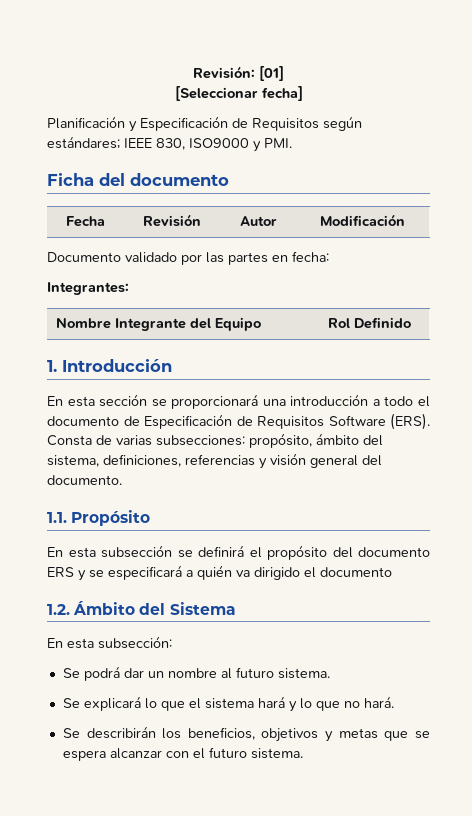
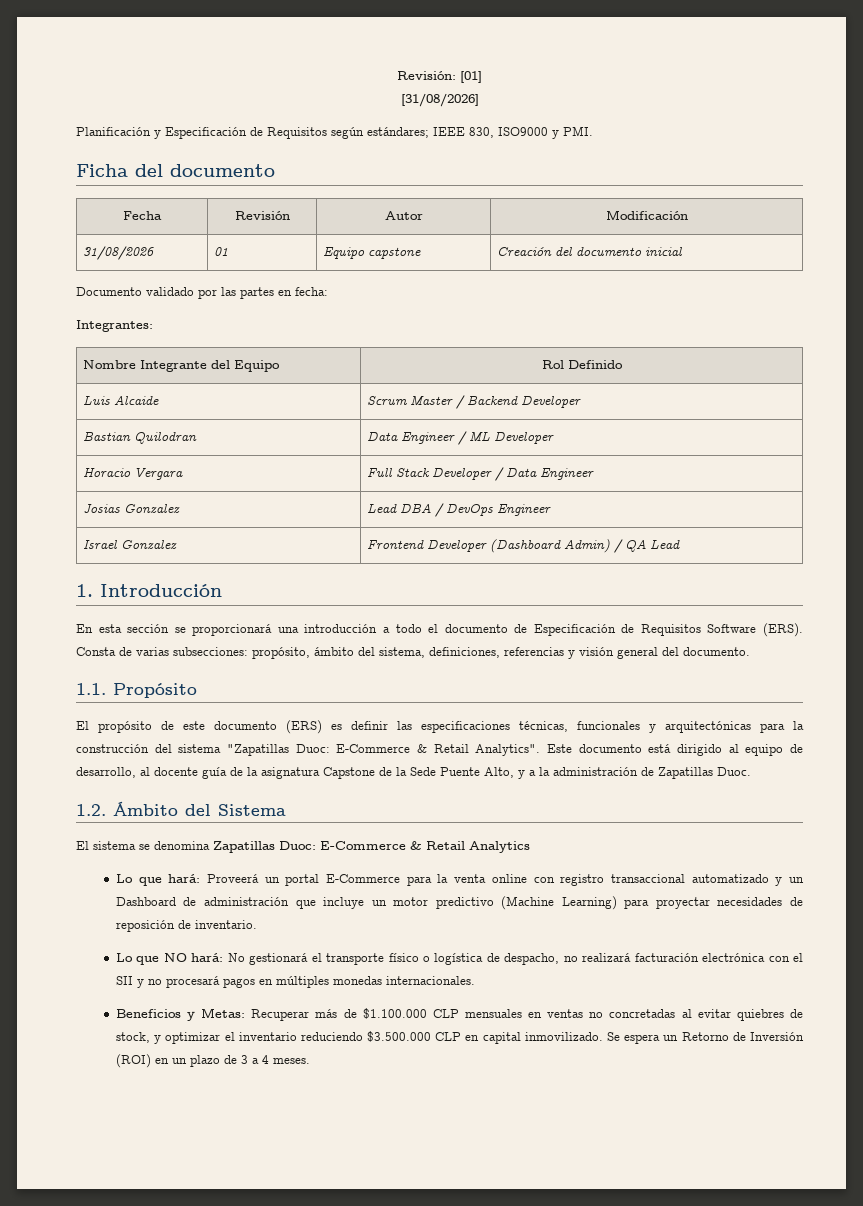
- [Seleccionar fecha]
+ [31/08/2026]
+ 31/08/2026 | 01 | Equipo capstone | Creación del documento inicial
+ Luis Alcaide | Scrum Master / Backend Developer
+ Bastian Quilodran | Data Engineer / ML Developer
+ Horacio Vergara | Full Stack Developer / Data Engineer
+ Josias Gonzalez | Lead DBA / DevOps Engineer
+ Israel Gonzalez | Frontend Developer (Dashboard Admin) / QA Lead
- En esta subsección se definirá el propósito del documento ERS y se especificará a quién va dirigido el documento
+ El propósito de este documento (ERS) es definir las especificaciones técnicas, funcionales y arquitectónicas para la construcción del sistema "Zapatillas Duoc: E-Commerce & Retail Analytics". Este documento está dirigido al equipo de desarrollo, al docente guía de la asignatura Capstone de la Sede Puente Alto, y a la administración de Zapatillas Duoc.
  1.2. Ámbito del Sistema
- En esta subsección:
- Se podrá dar un nombre al futuro sistema.
- Se explicará lo que el sistema hará y lo que no hará.
- Se describirán los beneficios, objetivos y metas que se espera alcanzar con el futuro sistema.
+ El sistema se denomina Zapatillas Duoc: E-Commerce & Retail Analytics
+ Lo que hará: Proveerá un portal E-Commerce para la venta online con registro transaccional automatizado y un Dashboard de administración que incluye un motor predictivo (Machine Learning) para proyectar necesidades de reposición de inventario.
+ Lo que NO hará: No gestionará el transporte físico o logística de despacho, no realizará facturación electrónica con el SII y no procesará pagos en múltiples monedas internacionales.
+ Beneficios y Metas: Recuperar más de $1.100.000 CLP mensuales en ventas no concretadas al evitar quiebres de stock, y optimizar el inventario reduciendo $3.500.000 CLP en capital inmovilizado. Se espera un Retorno de Inversión (ROI) en un plazo de 3 a 4 meses.

